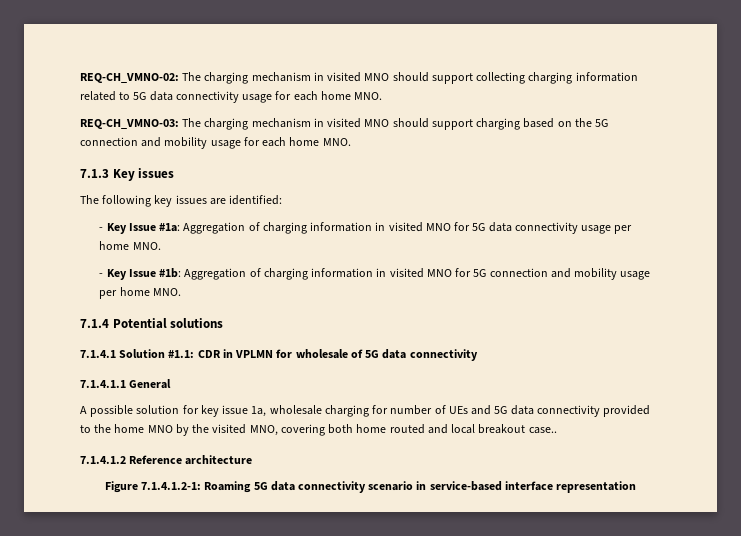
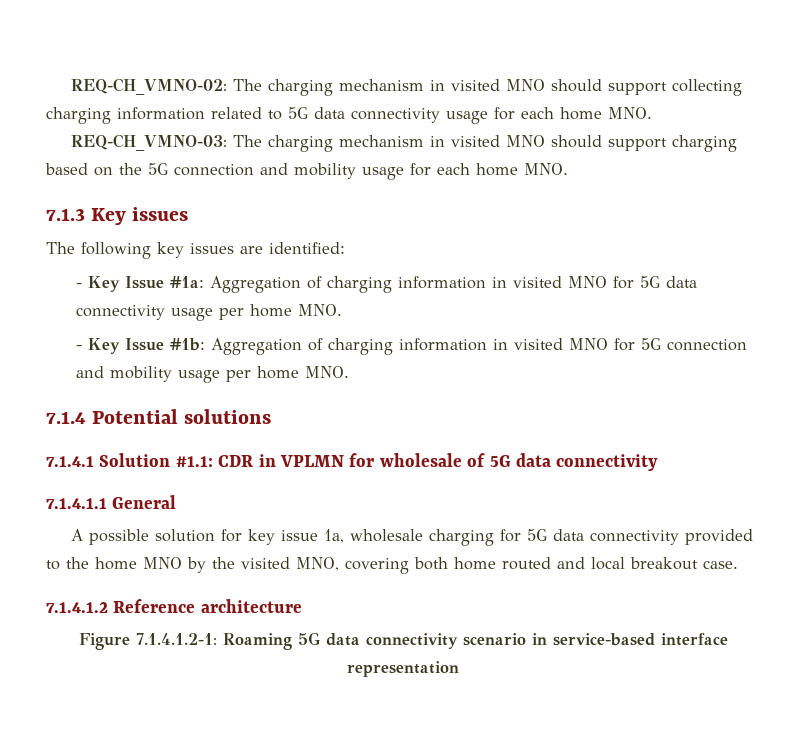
- A possible solution for key issue 1a, wholesale charging for number of UEs and 5G data connectivity provided to the home MNO by the visited MNO, covering both home routed and local breakout case..
+ A possible solution for key issue 1a, wholesale charging for 5G data connectivity provided to the home MNO by the visited MNO, covering both home routed and local breakout case.

